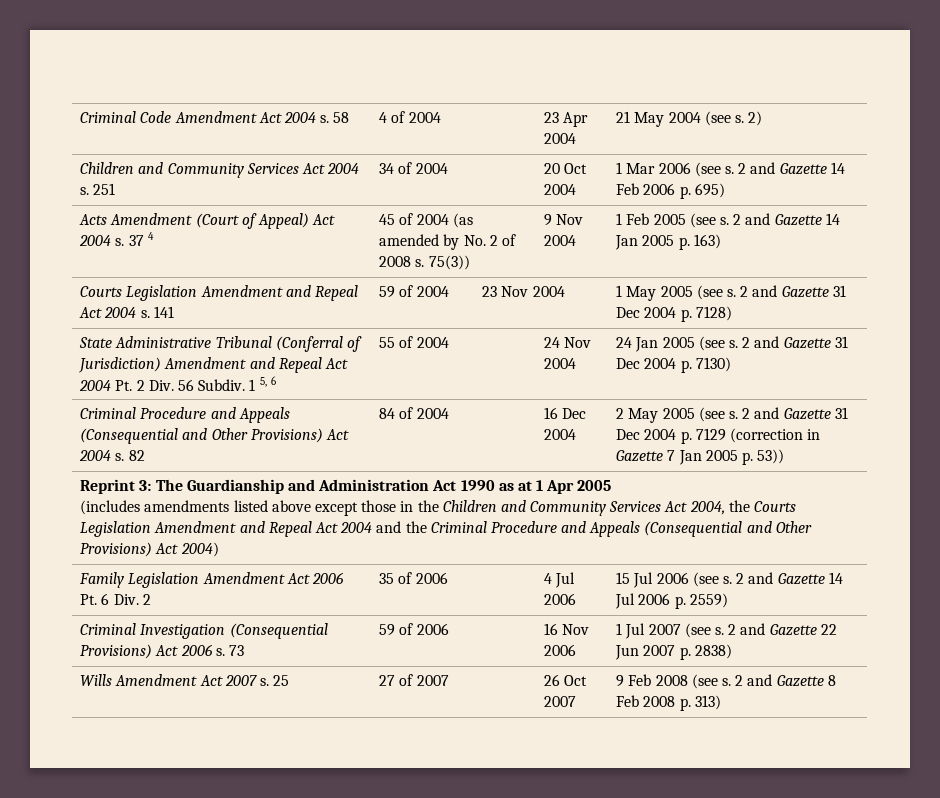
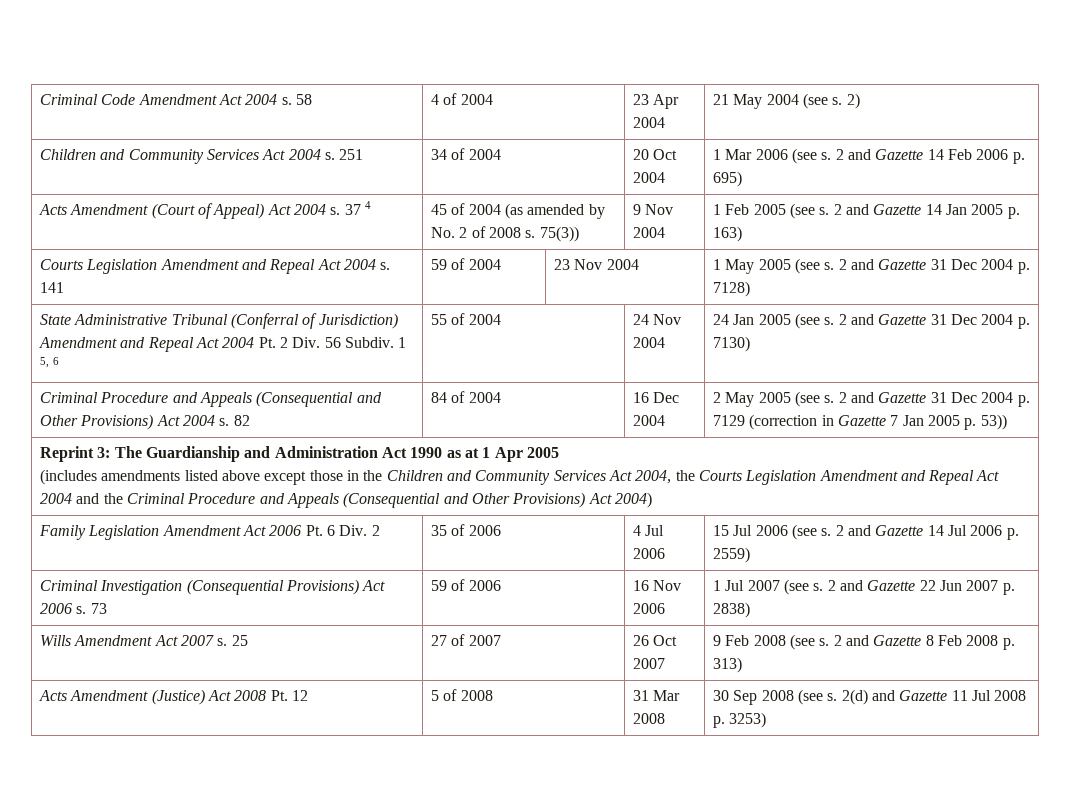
+ Acts Amendment (Justice) Act 2008 Pt. 12 | 5 of 2008 | 31 Mar 2008 | 30 Sep 2008 (see s. 2(d) and Gazette 11 Jul 2008 p. 3253)

